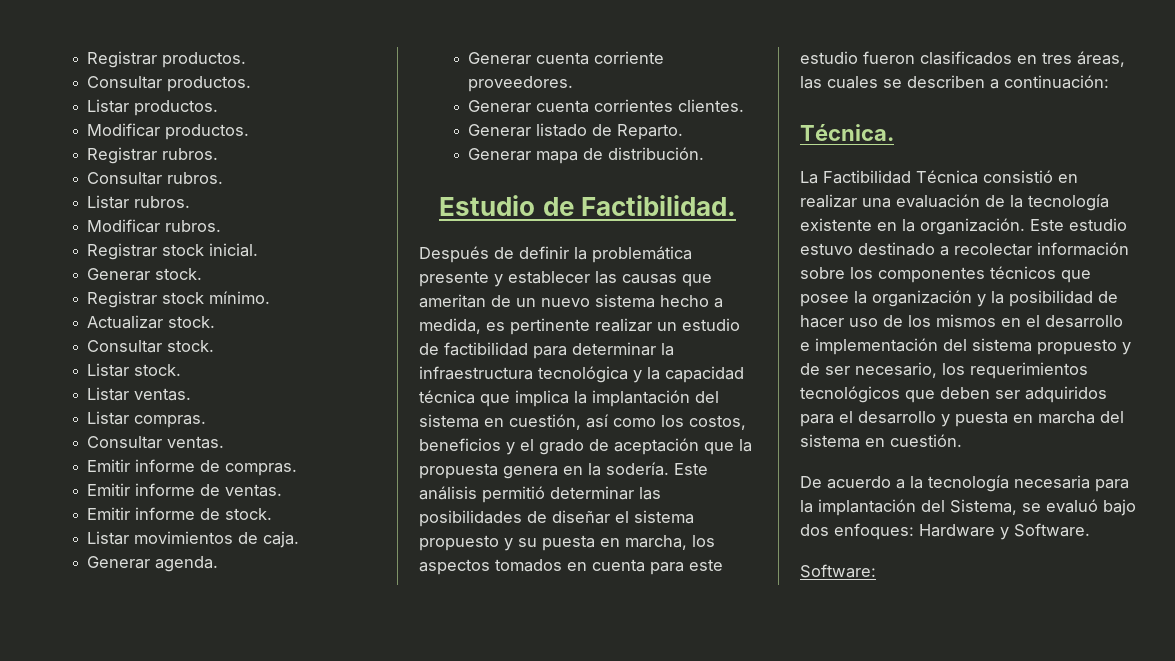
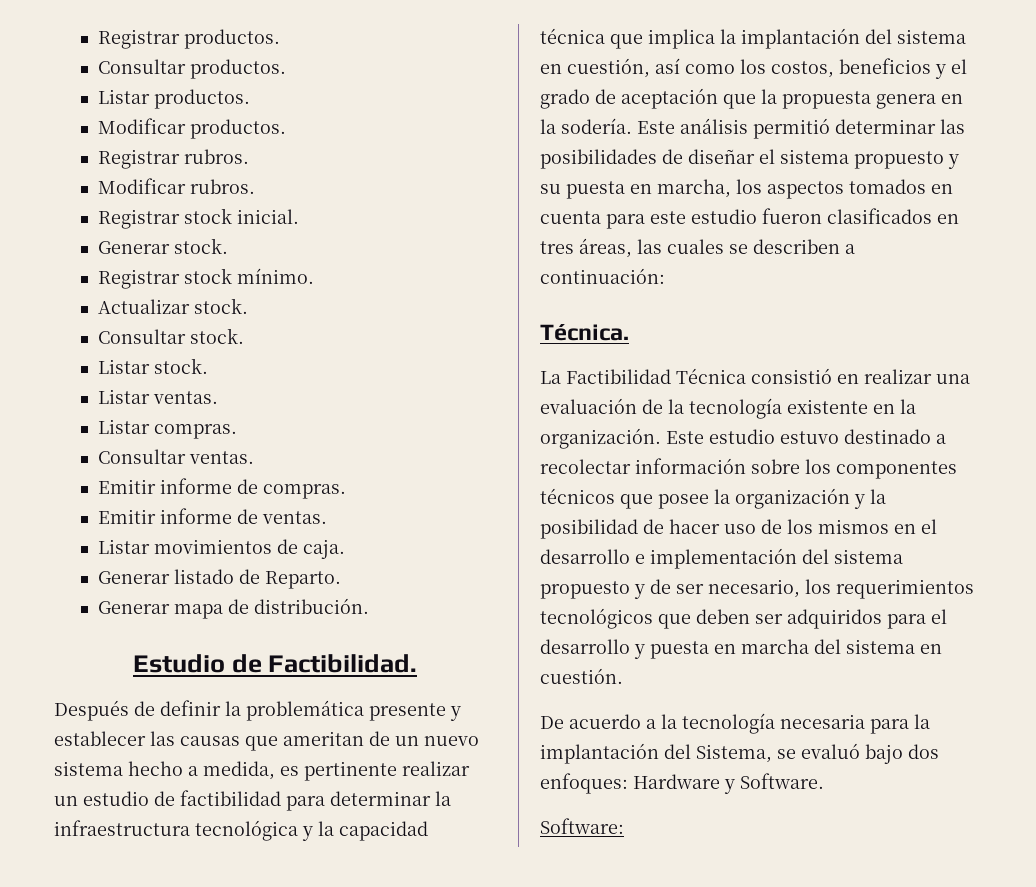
- Consultar rubros.
- Listar rubros.
- Emitir informe de stock.
- Generar agenda.
- Generar cuenta corriente proveedores.
- Generar cuenta corrientes clientes.

